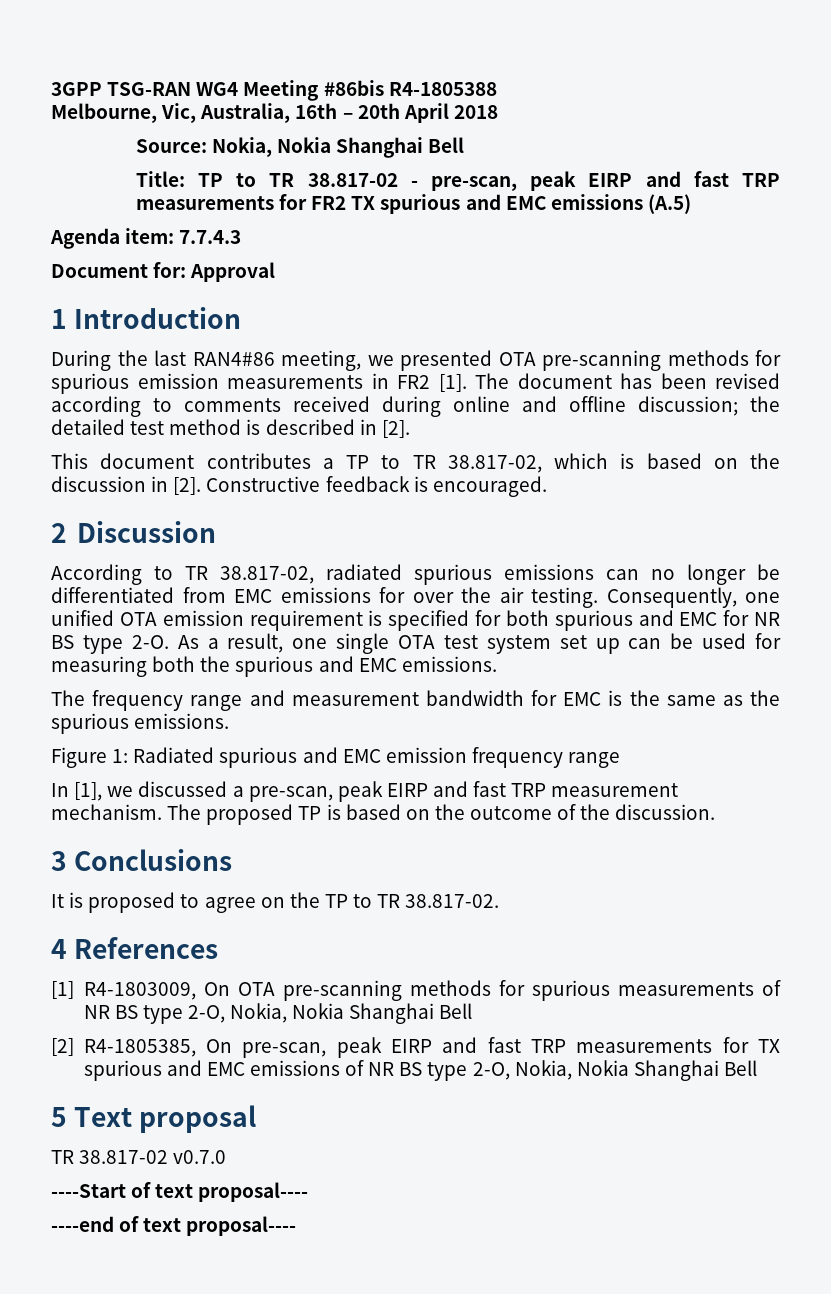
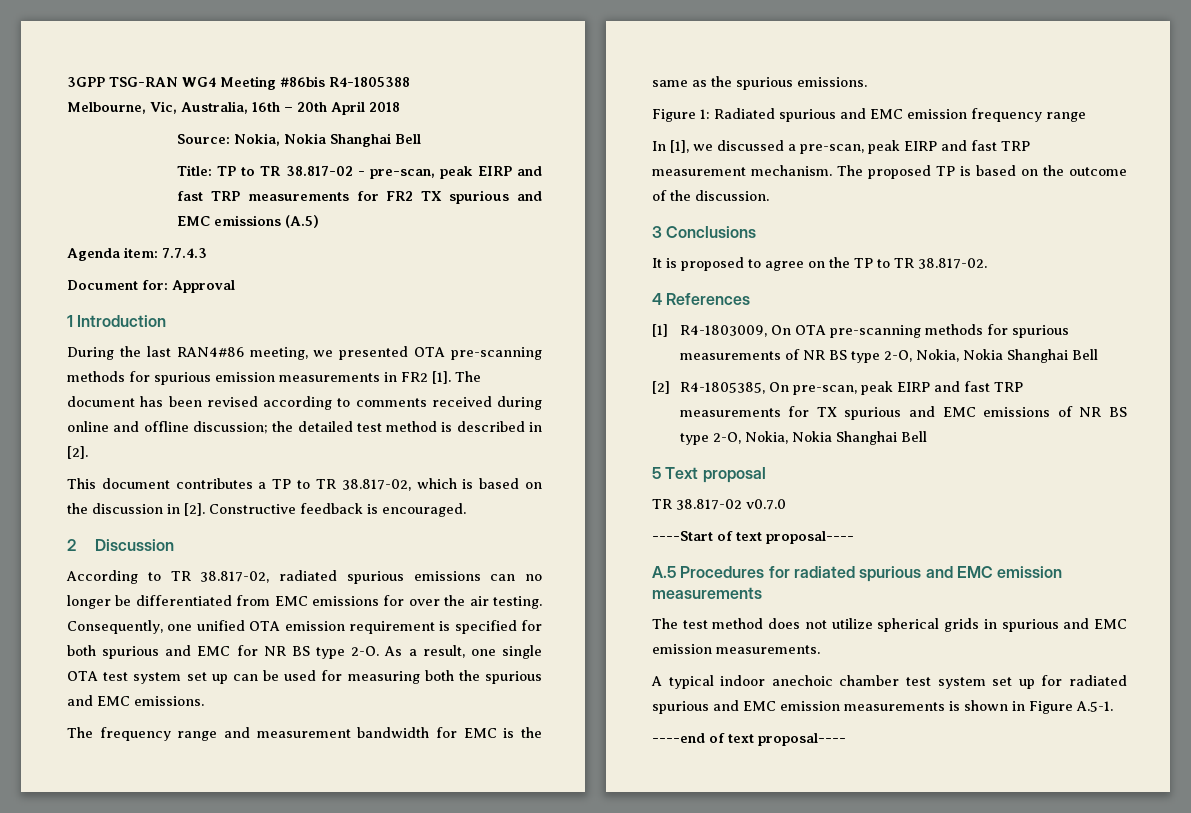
+ A.5 Procedures for radiated spurious and EMC emission measurements
+ The test method does not utilize spherical grids in spurious and EMC emission measurements.
+ A typical indoor anechoic chamber test system set up for radiated spurious and EMC emission measurements is shown in Figure A.5-1.

